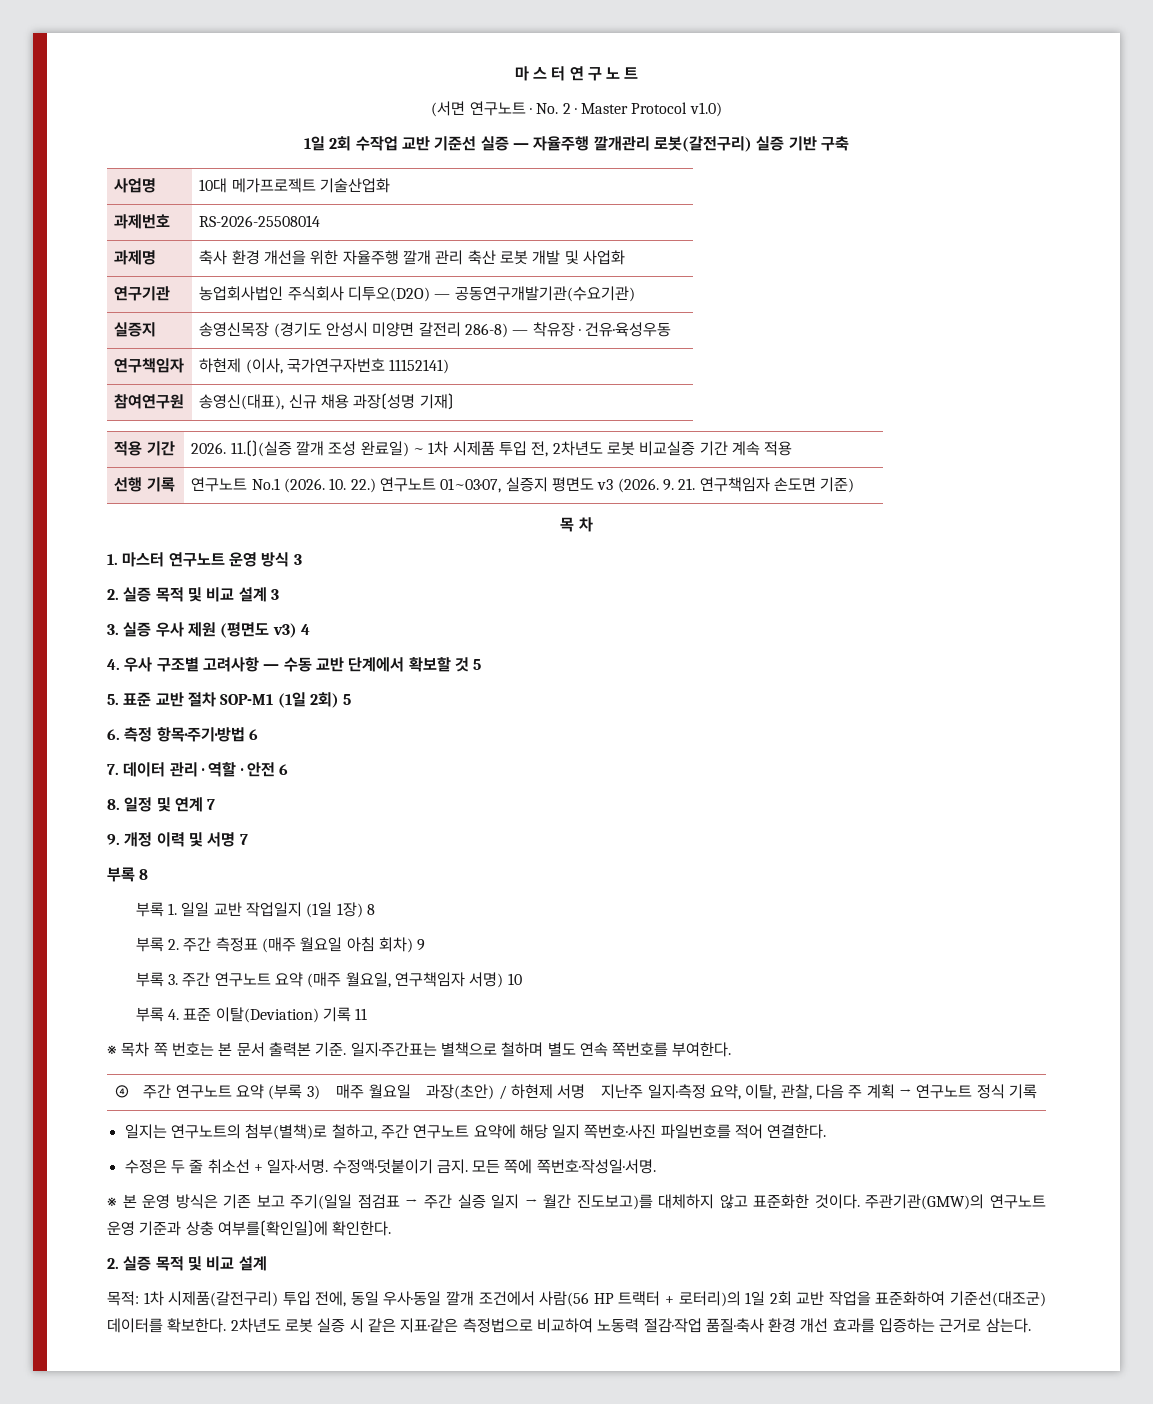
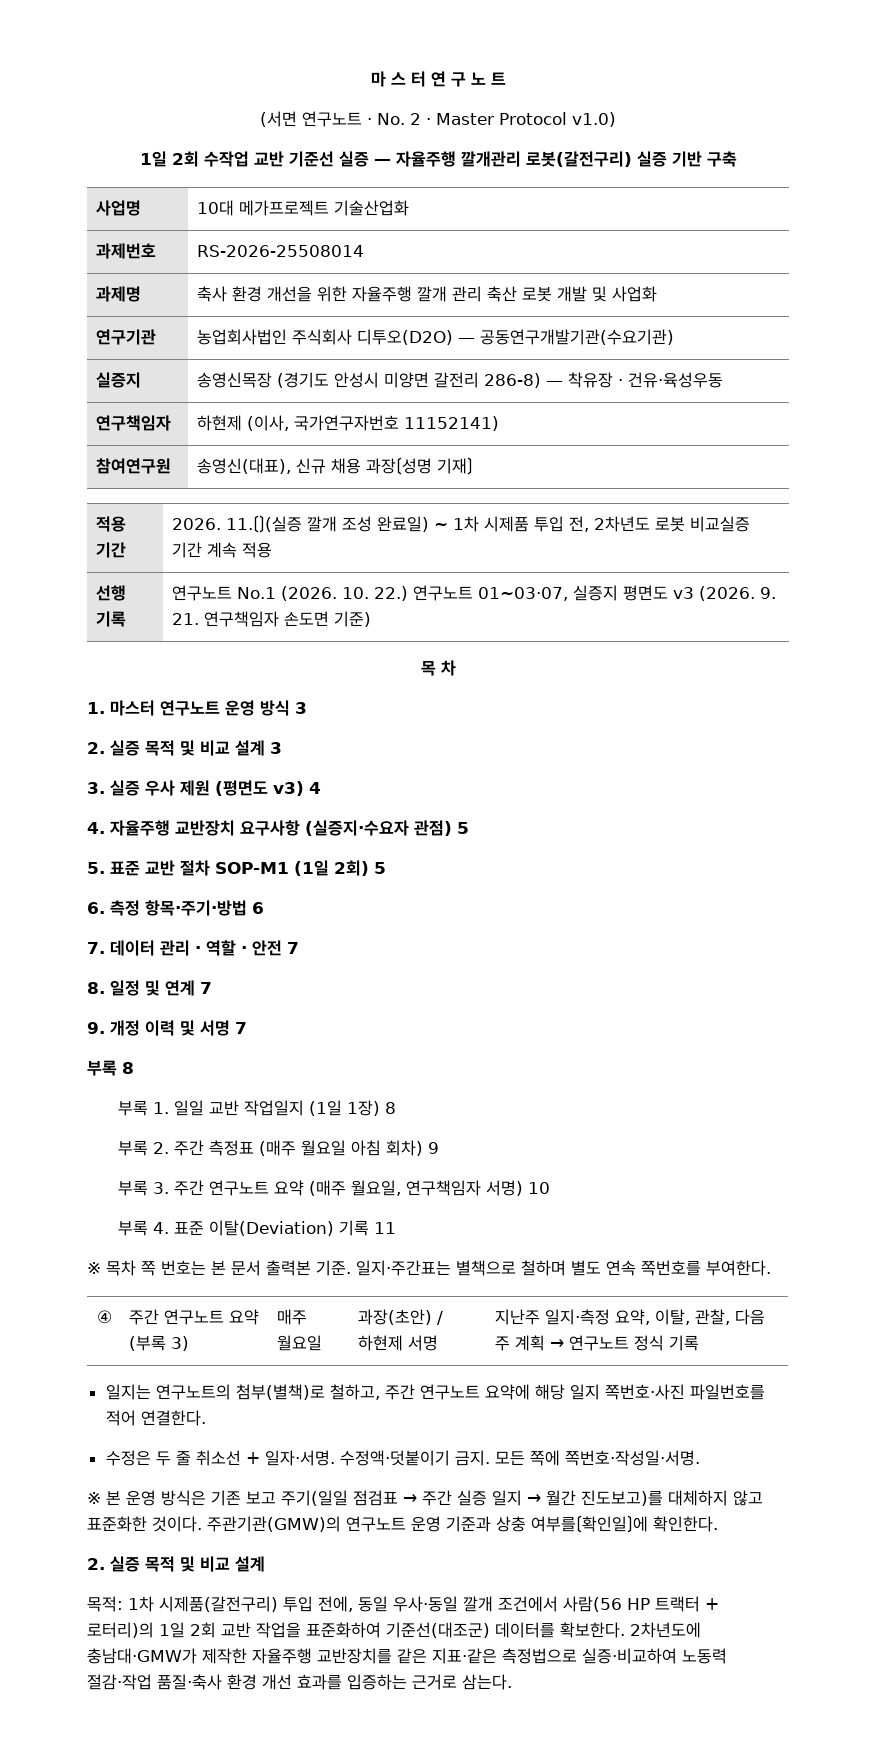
- 4. 우사 구조별 고려사항 — 수동 교반 단계에서 확보할 것 5
+ 4. 자율주행 교반장치 요구사항 (실증지·수요자 관점) 5
- 7. 데이터 관리 · 역할 · 안전 6
+ 7. 데이터 관리 · 역할 · 안전 7
- 2차년도 로봇 실증 시 같은 지표·같은 측정법으로 비교하여 노동력 절감·작업 품질·축사 환경 개선 효과를 입증하는 근거로 삼는다.
+ 2차년도에 충남대·GMW가 제작한 자율주행 교반장치를 같은 지표·같은 측정법으로 실증·비교하여 노동력 절감·작업 품질·축사 환경 개선 효과를 입증하는 근거로 삼는다.

